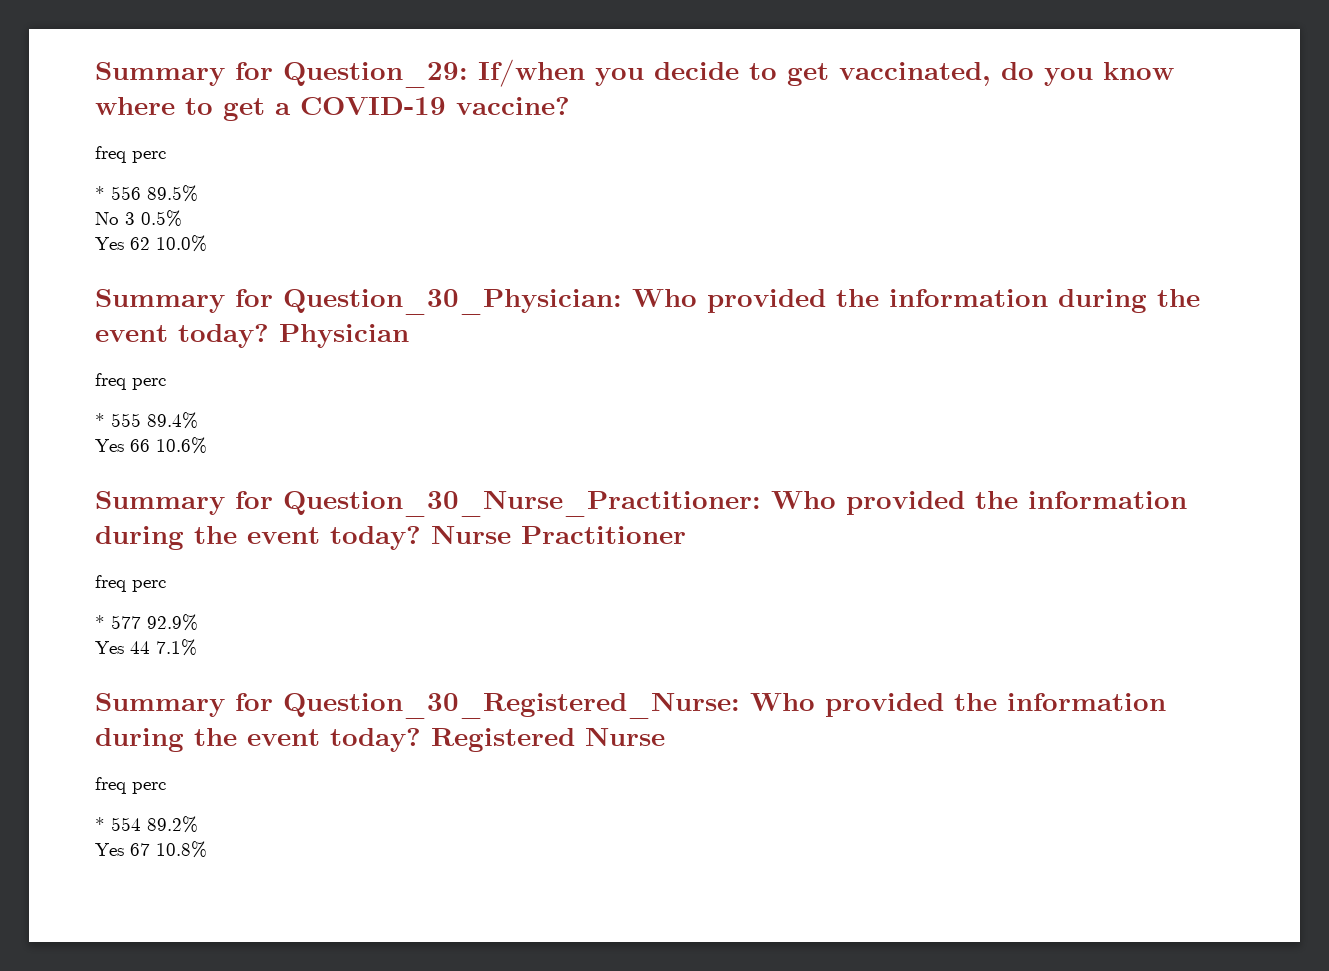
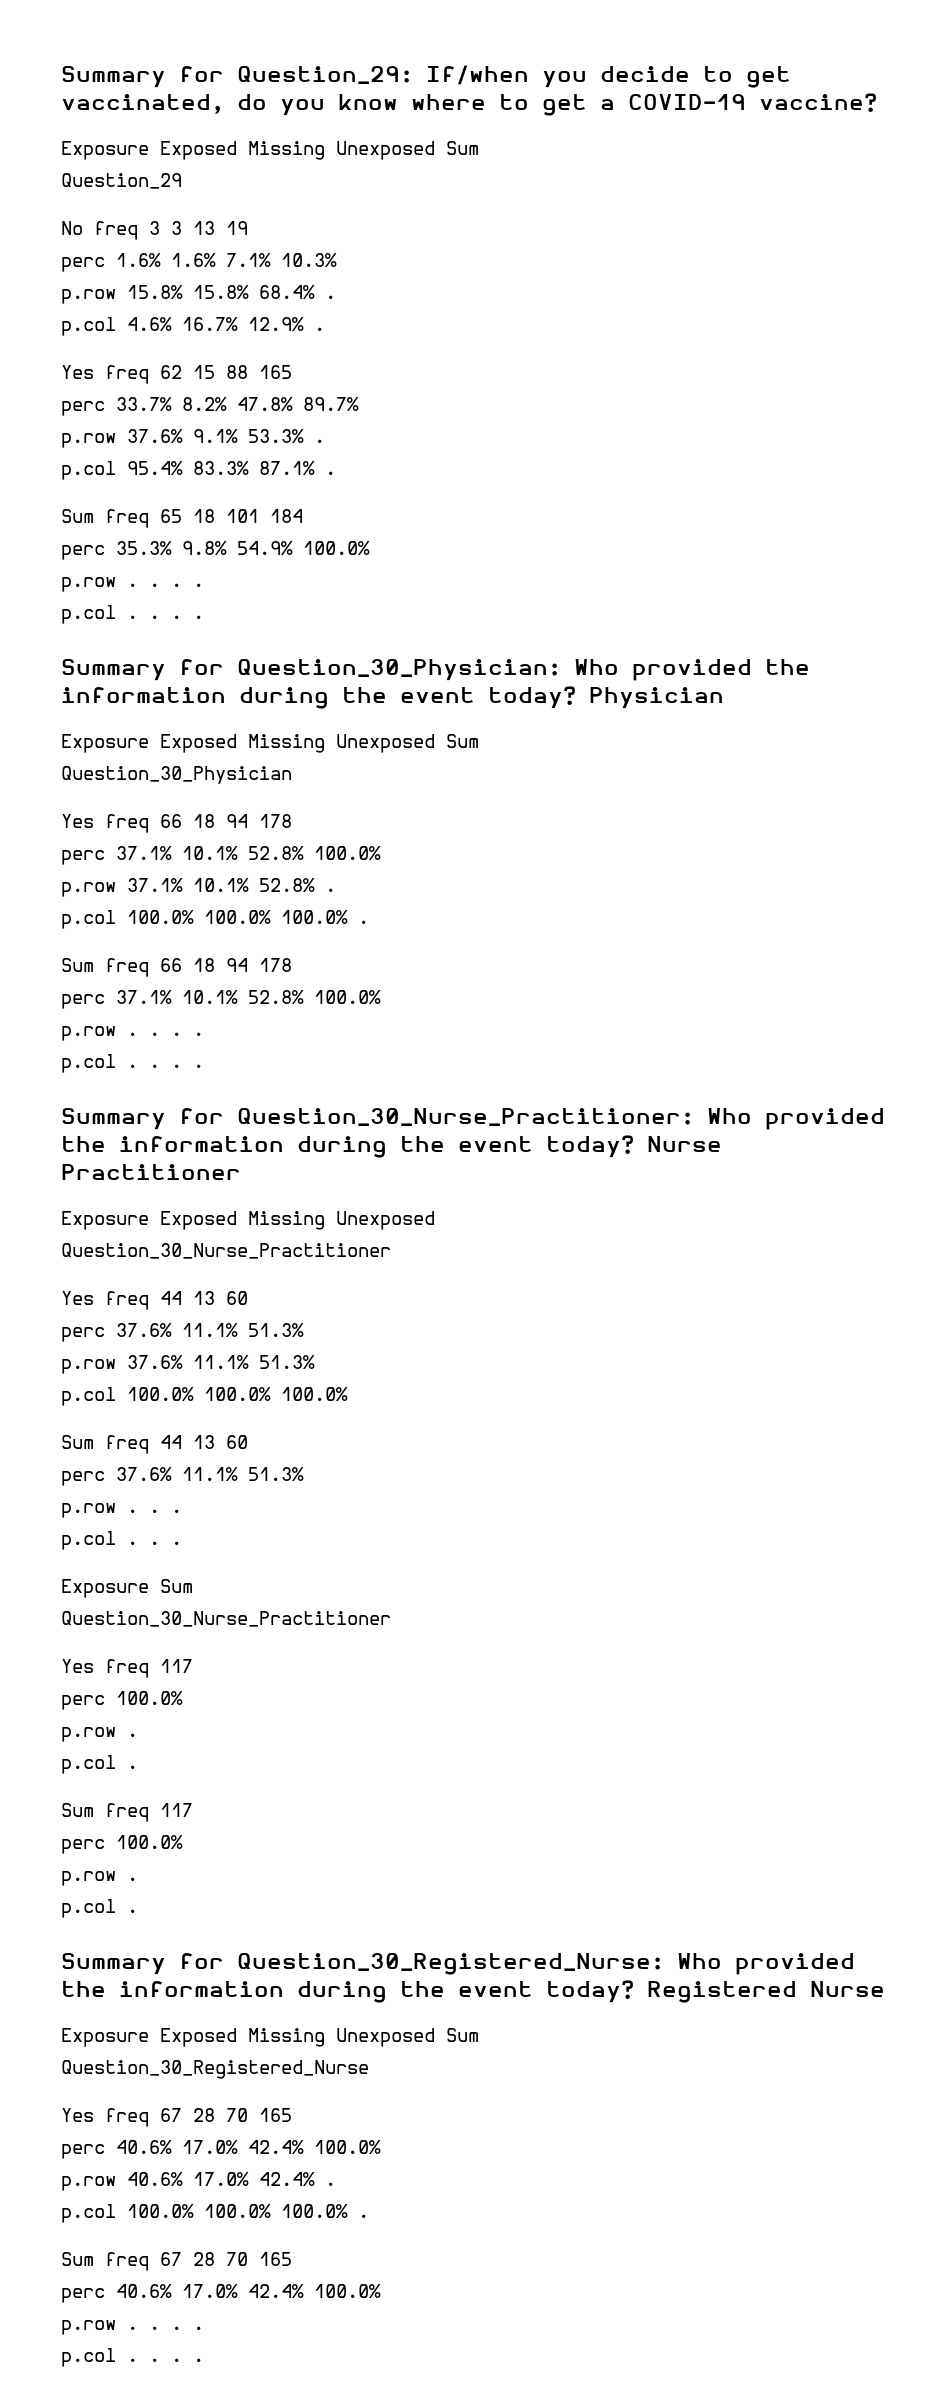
  Summary for Question_29: If/when you decide to get vaccinated, do you know where to get a COVID-19 vaccine?
- freq perc
- * 556 89.5%
- No 3 0.5%
- Yes 62 10.0%
+ Exposure Exposed Missing Unexposed Sum
+ Question_29
+ No freq 3 3 13 19
+ perc 1.6% 1.6% 7.1% 10.3%
+ p.row 15.8% 15.8% 68.4% .
+ p.col 4.6% 16.7% 12.9% .
+ Yes freq 62 15 88 165
+ perc 33.7% 8.2% 47.8% 89.7%
+ p.row 37.6% 9.1% 53.3% .
+ p.col 95.4% 83.3% 87.1% .
+ Sum freq 65 18 101 184
+ perc 35.3% 9.8% 54.9% 100.0%
+ p.row . . . .
+ p.col . . . .
  Physician
- freq perc
- * 555 89.4%
- Yes 66 10.6%
+ Exposure Exposed Missing Unexposed Sum
+ Question_30_Physician
+ Yes freq 66 18 94 178
+ perc 37.1% 10.1% 52.8% 100.0%
+ p.row 37.1% 10.1% 52.8% .
+ p.col 100.0% 100.0% 100.0% .
+ Sum freq 66 18 94 178
+ perc 37.1% 10.1% 52.8% 100.0%
+ p.row . . . .
+ p.col . . . .
  Nurse Practitioner
- freq perc
- * 577 92.9%
- Yes 44 7.1%
+ Exposure Exposed Missing Unexposed
+ Question_30_Nurse_Practitioner
+ Yes freq 44 13 60
+ perc 37.6% 11.1% 51.3%
+ p.row 37.6% 11.1% 51.3%
+ p.col 100.0% 100.0% 100.0%
+ Sum freq 44 13 60
+ perc 37.6% 11.1% 51.3%
+ p.row . . .
+ p.col . . .
+ Exposure Sum
+ Question_30_Nurse_Practitioner
+ Yes freq 117
+ perc 100.0%
+ p.row .
+ p.col .
+ Sum freq 117
+ perc 100.0%
+ p.row .
+ p.col .
  Registered Nurse
- freq perc
- * 554 89.2%
- Yes 67 10.8%
+ Exposure Exposed Missing Unexposed Sum
+ Question_30_Registered_Nurse
+ Yes freq 67 28 70 165
+ perc 40.6% 17.0% 42.4% 100.0%
+ p.row 40.6% 17.0% 42.4% .
+ p.col 100.0% 100.0% 100.0% .
+ Sum freq 67 28 70 165
+ perc 40.6% 17.0% 42.4% 100.0%
+ p.row . . . .
+ p.col . . . .

